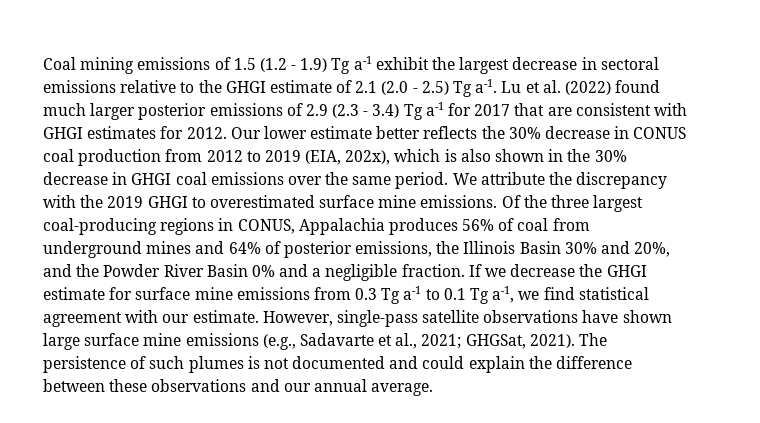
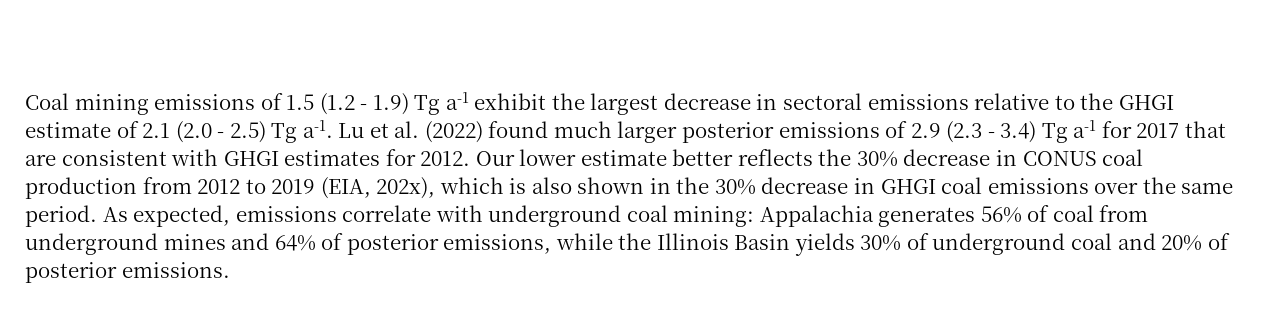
- We attribute the discrepancy with the 2019 GHGI to overestimated surface mine emissions. Of the three largest coal-producing regions in CONUS, Appalachia produces 56% of coal from underground mines and 64% of posterior emissions, the Illinois Basin 30% and 20%, and the Powder River Basin 0% and a negligible fraction. If we decrease the GHGI estimate for surface mine emissions from 0.3 Tg a-1 to 0.1 Tg a-1, we find statistical agreement with our estimate. However, single-pass satellite observations have shown large surface mine emissions (e.g., Sadavarte et al., 2021; GHGSat, 2021). The persistence of such plumes is not documented and could explain the difference between these observations and our annual average.
+ As expected, emissions correlate with underground coal mining: Appalachia generates 56% of coal from underground mines and 64% of posterior emissions, while the Illinois Basin yields 30% of underground coal and 20% of posterior emissions.

